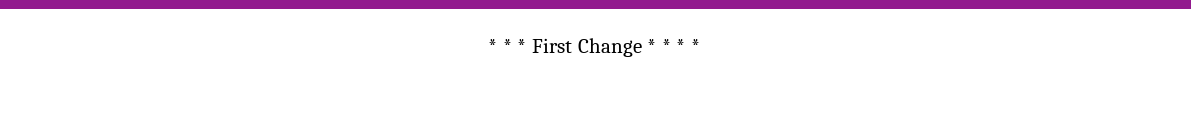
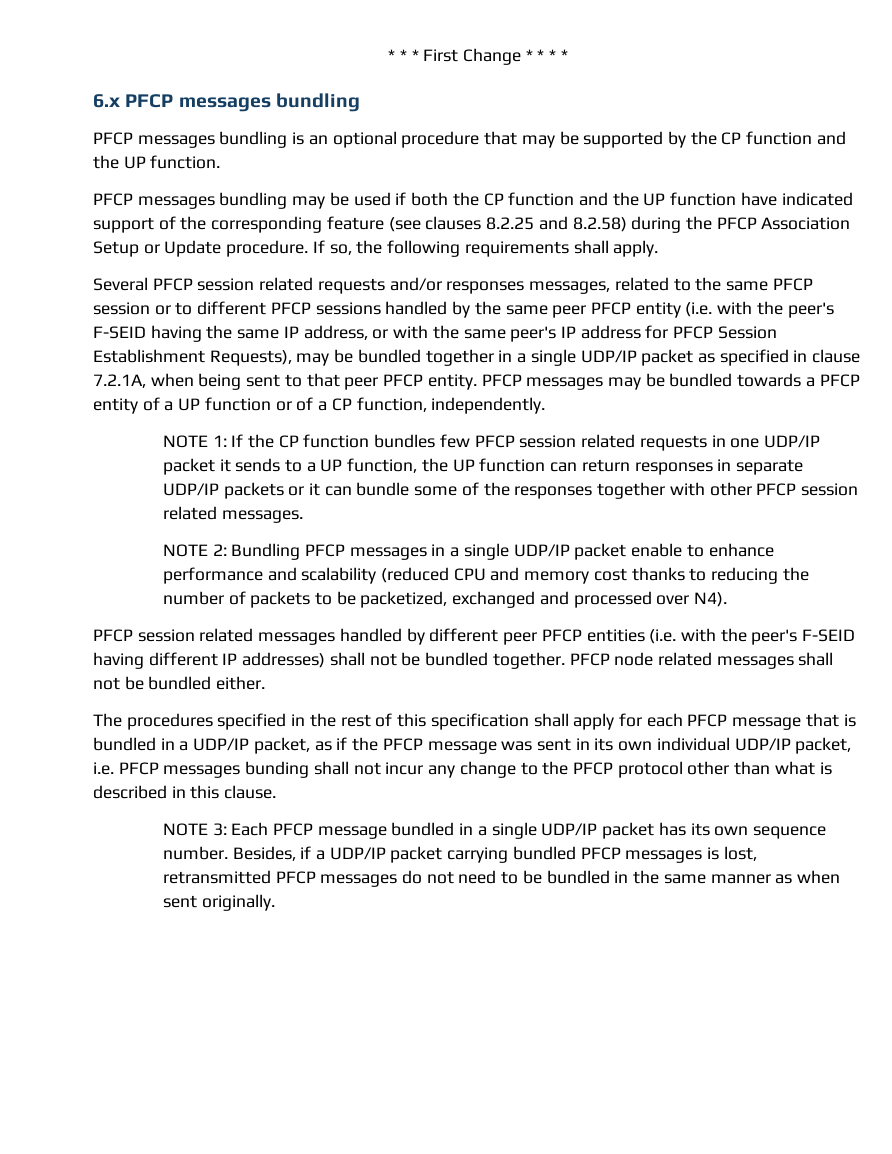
+ 6.x PFCP messages bundling
+ PFCP messages bundling is an optional procedure that may be supported by the CP function and the UP function.
+ PFCP messages bundling may be used if both the CP function and the UP function have indicated support of the corresponding feature (see clauses 8.2.25 and 8.2.58) during the PFCP Association Setup or Update procedure. If so, the following requirements shall apply.
+ Several PFCP session related requests and/or responses messages, related to the same PFCP session or to different PFCP sessions handled by the same peer PFCP entity (i.e. with the peer's F-SEID having the same IP address, or with the same peer's IP address for PFCP Session Establishment Requests), may be bundled together in a single UDP/IP packet as specified in clause 7.2.1A, when being sent to that peer PFCP entity. PFCP messages may be bundled towards a PFCP entity of a UP function or of a CP function, independently.
+ NOTE 1: If the CP function bundles few PFCP session related requests in one UDP/IP packet it sends to a UP function, the UP function can return responses in separate UDP/IP packets or it can bundle some of the responses together with other PFCP session related messages.
+ NOTE 2: Bundling PFCP messages in a single UDP/IP packet enable to enhance performance and scalability (reduced CPU and memory cost thanks to reducing the number of packets to be packetized, exchanged and processed over N4).
+ PFCP session related messages handled by different peer PFCP entities (i.e. with the peer's F-SEID having different IP addresses) shall not be bundled together. PFCP node related messages shall not be bundled either.
+ The procedures specified in the rest of this specification shall apply for each PFCP message that is bundled in a UDP/IP packet, as if the PFCP message was sent in its own individual UDP/IP packet, i.e. PFCP messages bunding shall not incur any change to the PFCP protocol other than what is described in this clause.
+ NOTE 3: Each PFCP message bundled in a single UDP/IP packet has its own sequence number. Besides, if a UDP/IP packet carrying bundled PFCP messages is lost, retransmitted PFCP messages do not need to be bundled in the same manner as when sent originally.

